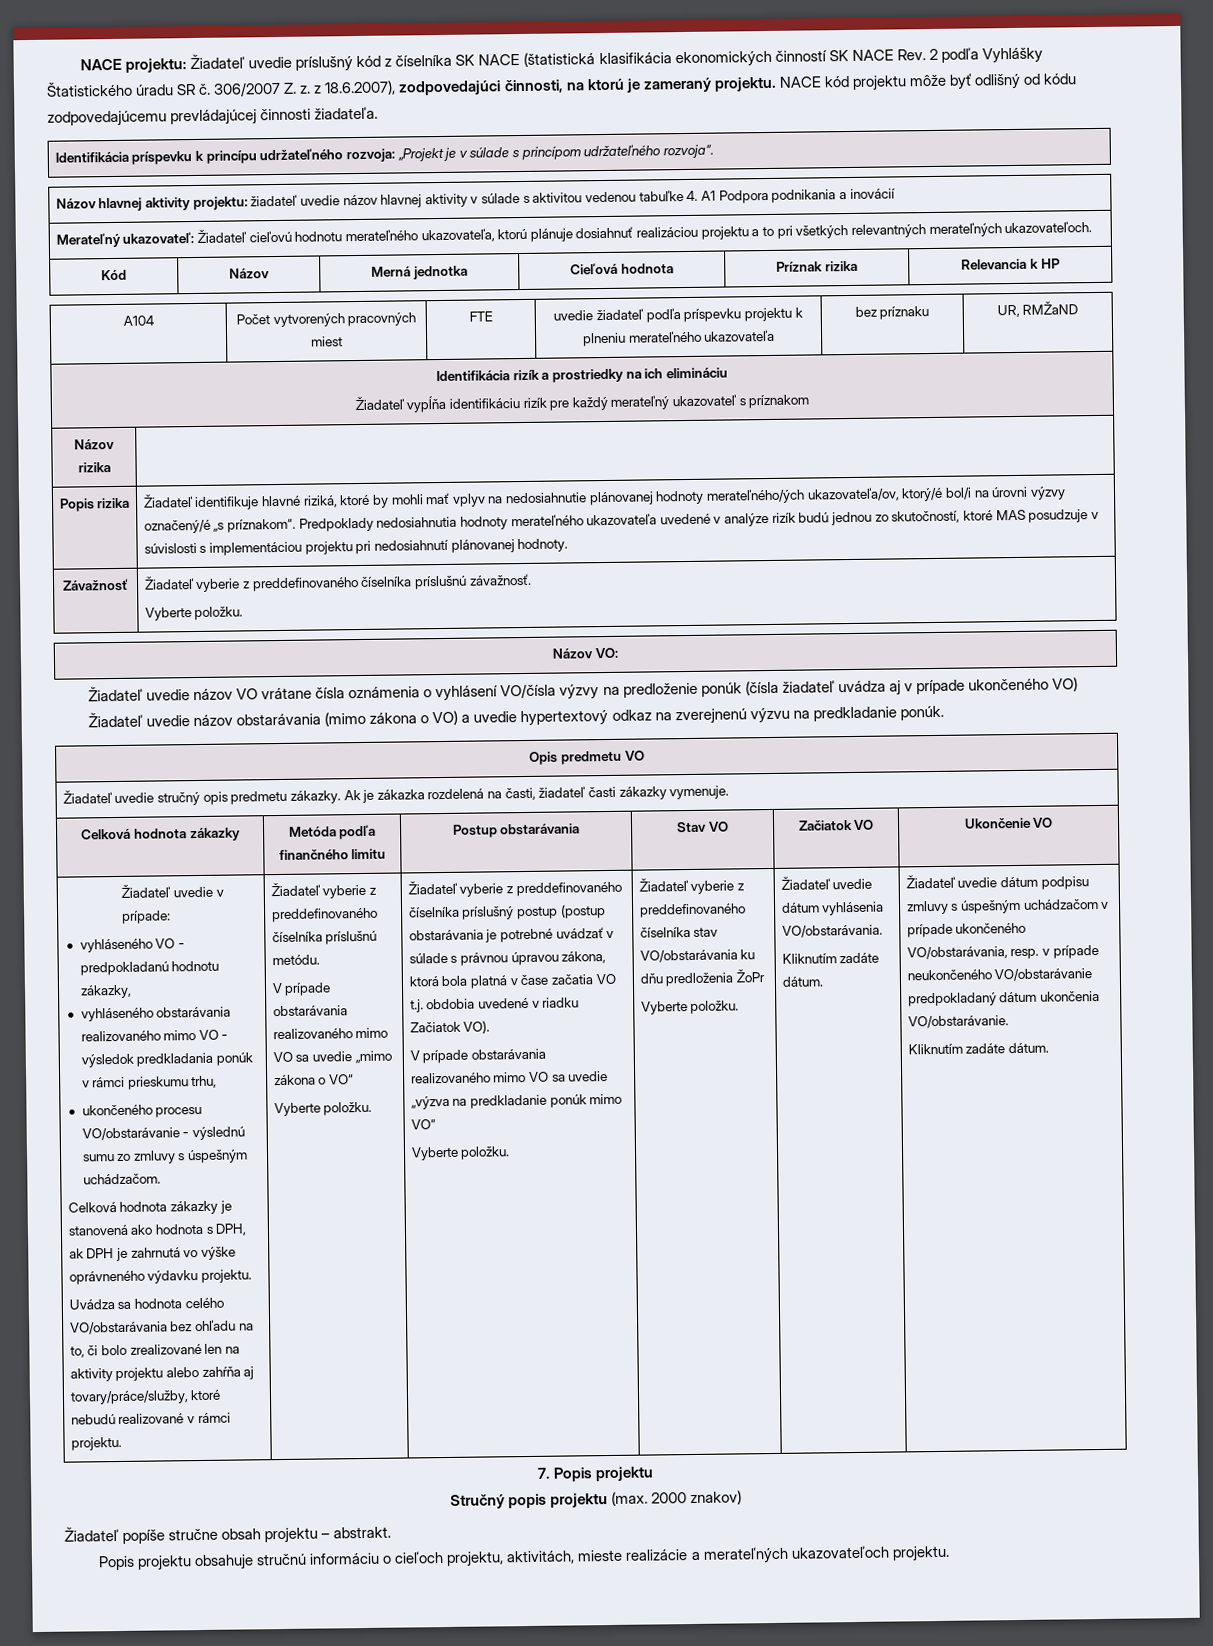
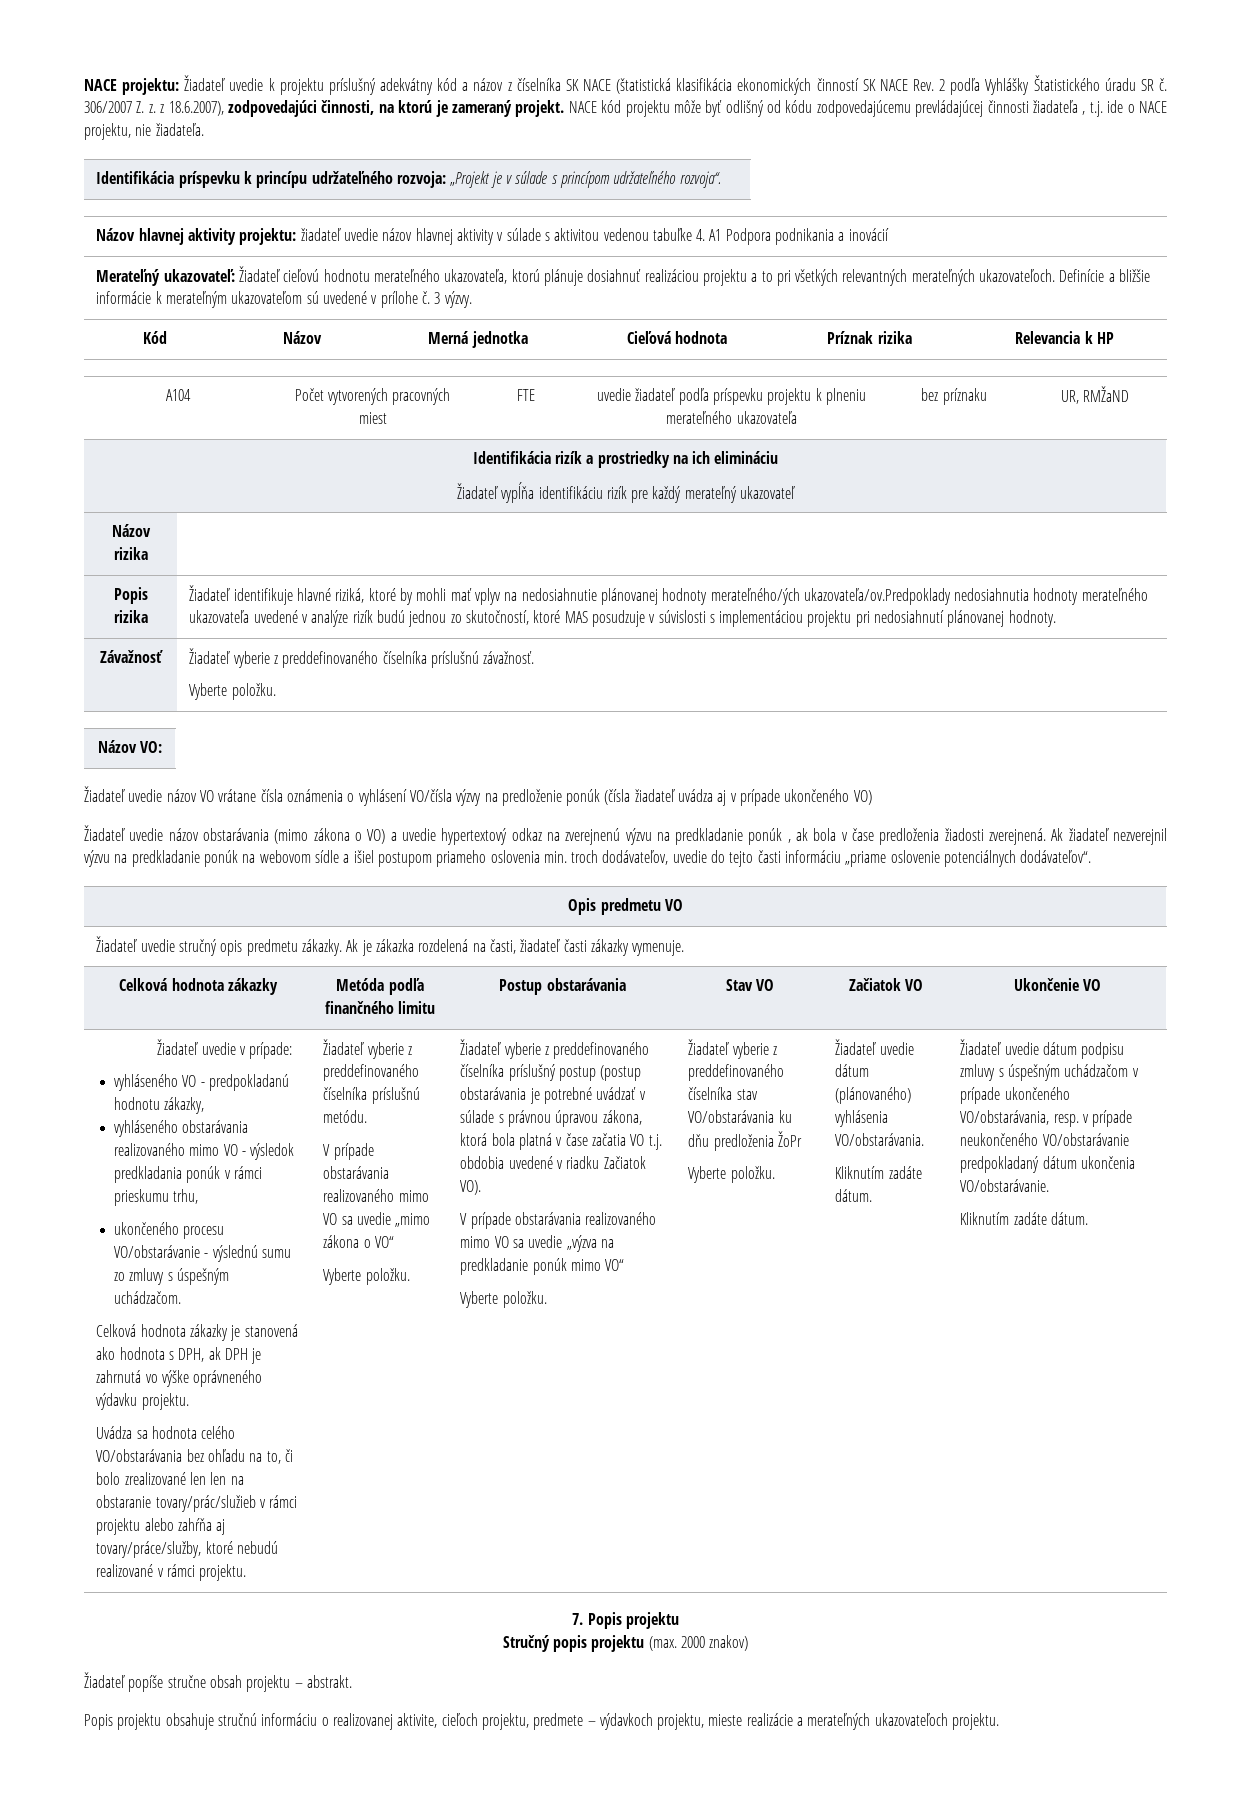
- NACE projektu: Žiadateľ uvedie príslušný kód z číselníka SK NACE (štatistická klasifikácia ekonomických činností SK NACE Rev. 2 podľa Vyhlášky Štatistického úradu SR č.
+ NACE projektu: Žiadateľ uvedie k projektu príslušný adekvátny kód a názov z číselníka SK NACE (štatistická klasifikácia ekonomických činností SK NACE Rev. 2 podľa Vyhlášky Štatistického úradu SR č.
- 306/2007 Z. z. z 18.6.2007), zodpovedajúci činnosti, na ktorú je zameraný projektu.
+ 306/2007 Z. z. z 18.6.2007), zodpovedajúci činnosti, na ktorú je zameraný projekt.
- NACE kód projektu môže byť odlišný od kódu zodpovedajúcemu prevládajúcej činnosti žiadateľa.
+ NACE kód projektu môže byť odlišný od kódu zodpovedajúcemu prevládajúcej činnosti žiadateľa , t.j. ide o NACE projektu, nie žiadateľa.
- Merateľný ukazovateľ: Žiadateľ cieľovú hodnotu merateľného ukazovateľa, ktorú plánuje dosiahnuť realizáciou projektu a to pri všetkých relevantných merateľných ukazovateľoch.
+ Merateľný ukazovateľ: Žiadateľ cieľovú hodnotu merateľného ukazovateľa, ktorú plánuje dosiahnuť realizáciou projektu a to pri všetkých relevantných merateľných ukazovateľoch. Definície a bližšie informácie k merateľným ukazovateľom sú uvedené v prílohe č. 3 výzvy.
  Identifikácia rizík a prostriedky na ich elimináciu
- Žiadateľ vypĺňa identifikáciu rizík pre každý merateľný ukazovateľ s príznakom
+ Žiadateľ vypĺňa identifikáciu rizík pre každý merateľný ukazovateľ
- Žiadateľ identifikuje hlavné riziká, ktoré by mohli mať vplyv na nedosiahnutie plánovanej hodnoty merateľného/ých ukazovateľa/ov, ktorý/é bol/i na úrovni výzvy označený/é „s príznakom“. Predpoklady nedosiahnutia hodnoty merateľného ukazovateľa uvedené v analýze rizík budú jednou zo skutočností, ktoré MAS posudzuje v súvislosti s implementáciou projektu pri nedosiahnutí plánovanej hodnoty.
+ Žiadateľ identifikuje hlavné riziká, ktoré by mohli mať vplyv na nedosiahnutie plánovanej hodnoty merateľného/ých ukazovateľa/ov.Predpoklady nedosiahnutia hodnoty merateľného ukazovateľa uvedené v analýze rizík budú jednou zo skutočností, ktoré MAS posudzuje v súvislosti s implementáciou projektu pri nedosiahnutí plánovanej hodnoty.
- Žiadateľ uvedie názov obstarávania (mimo zákona o VO) a uvedie hypertextový odkaz na zverejnenú výzvu na predkladanie ponúk.
+ Žiadateľ uvedie názov obstarávania (mimo zákona o VO) a uvedie hypertextový odkaz na zverejnenú výzvu na predkladanie ponúk , ak bola v čase predloženia žiadosti zverejnená. Ak žiadateľ nezverejnil výzvu na predkladanie ponúk na webovom sídle a išiel postupom priameho oslovenia min. troch dodávateľov, uvedie do tejto časti informáciu „priame oslovenie potenciálnych dodávateľov“.
- Uvádza sa hodnota celého VO/obstarávania bez ohľadu na to, či bolo zrealizované len na aktivity projektu alebo zahŕňa aj tovary/práce/služby, ktoré nebudú realizované v rámci projektu.
+ Uvádza sa hodnota celého VO/obstarávania bez ohľadu na to, či bolo zrealizované len len na obstaranie tovary/prác/služieb v rámci projektu alebo zahŕňa aj tovary/práce/služby, ktoré nebudú realizované v rámci projektu.
- Žiadateľ uvedie dátum vyhlásenia VO/obstarávania.
+ Žiadateľ uvedie dátum (plánovaného) vyhlásenia VO/obstarávania.
- Popis projektu obsahuje stručnú informáciu o cieľoch projektu, aktivitách, mieste realizácie a merateľných ukazovateľoch projektu.
+ Popis projektu obsahuje stručnú informáciu o realizovanej aktivite, cieľoch projektu, predmete – výdavkoch projektu, mieste realizácie a merateľných ukazovateľoch projektu.

